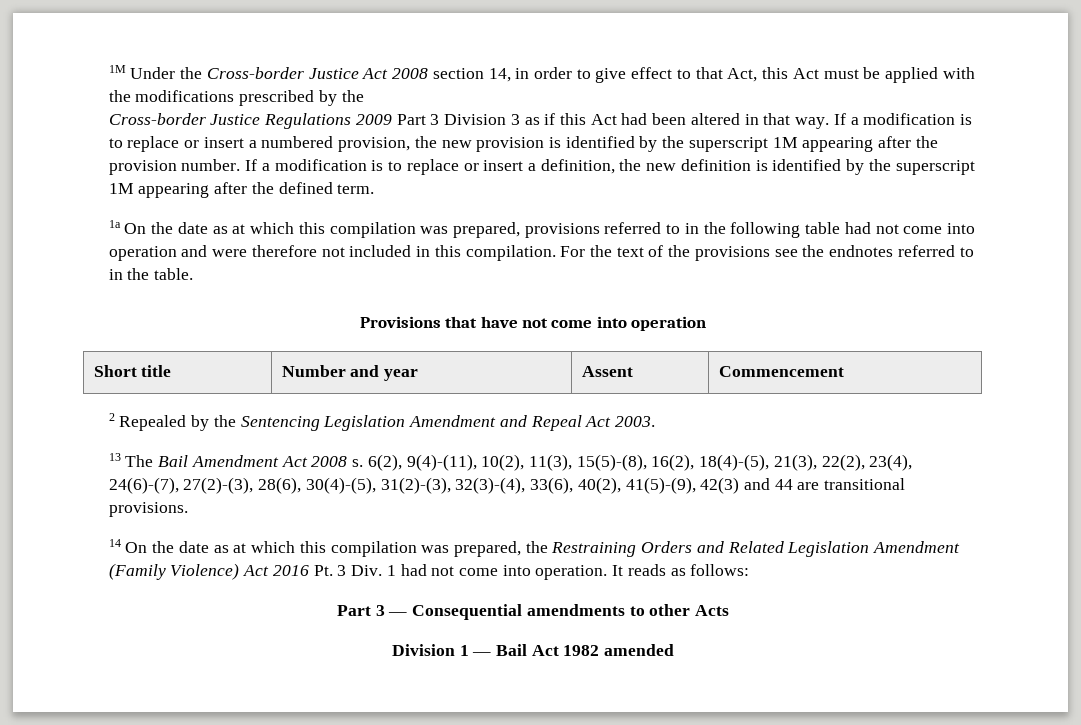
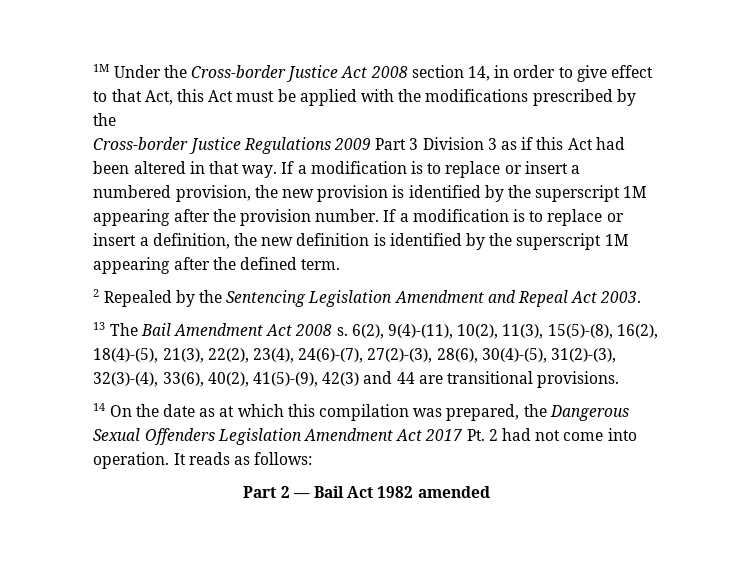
- 1a On the date as at which this compilation was prepared, provisions referred to in the following table had not come into operation and were therefore not included in this compilation. For the text of the provisions see the endnotes referred to in the table.
- Provisions that have not come into operation
- Short title | Number and year | Assent | Commencement
- 14 On the date as at which this compilation was prepared, the Restraining Orders and Related Legislation Amendment (Family Violence) Act 2016 Pt. 3 Div. 1 had not come into operation.
+ 14 On the date as at which this compilation was prepared, the Dangerous Sexual Offenders Legislation Amendment Act 2017 Pt. 2 had not come into operation.
- Part 3 — Consequential amendments to other Acts
- Division 1 — Bail Act 1982 amended
+ Part 2 — Bail Act 1982 amended

